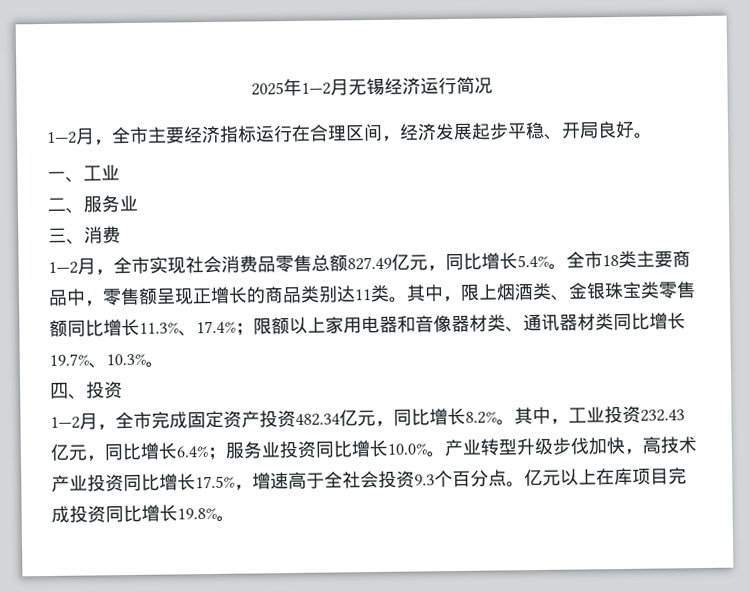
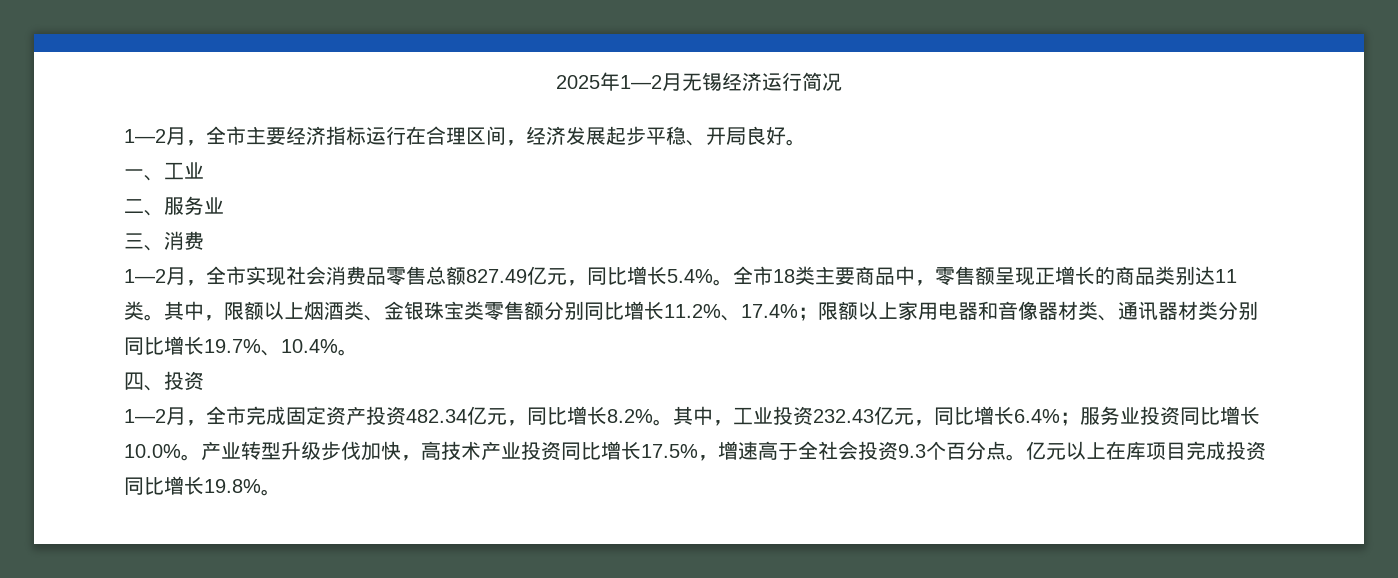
- 其中，限上烟酒类、金银珠宝类零售额同比增长11.3%、17.4%；限额以上家用电器和音像器材类、通讯器材类同比增长19.7%、10.3%。
+ 其中，限额以上烟酒类、金银珠宝类零售额分别同比增长11.2%、17.4%；限额以上家用电器和音像器材类、通讯器材类分别同比增长19.7%、10.4%。

